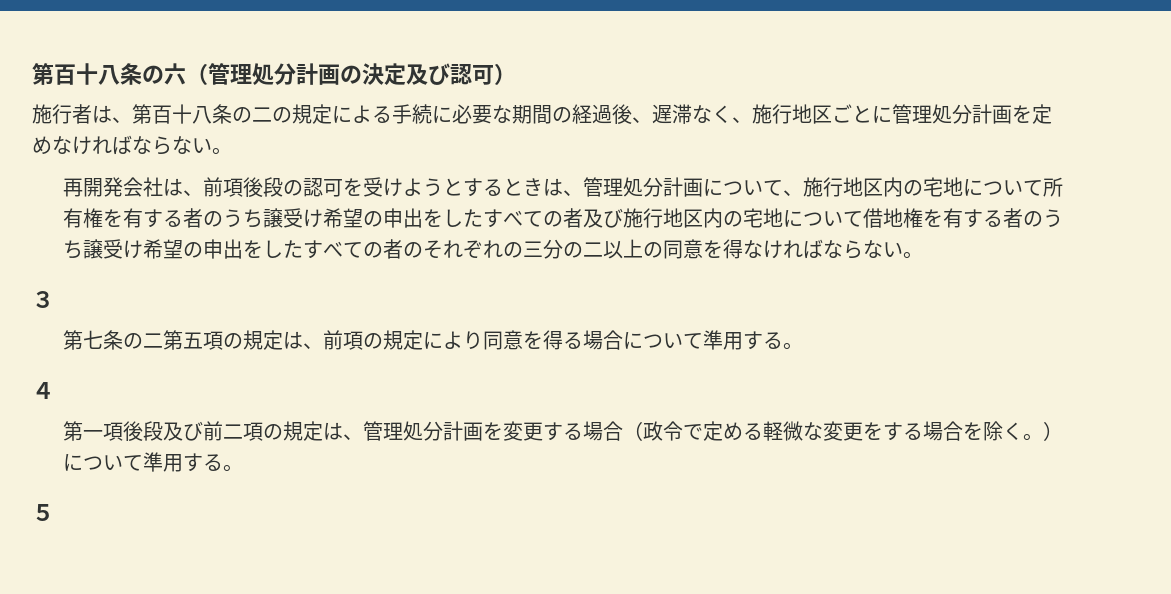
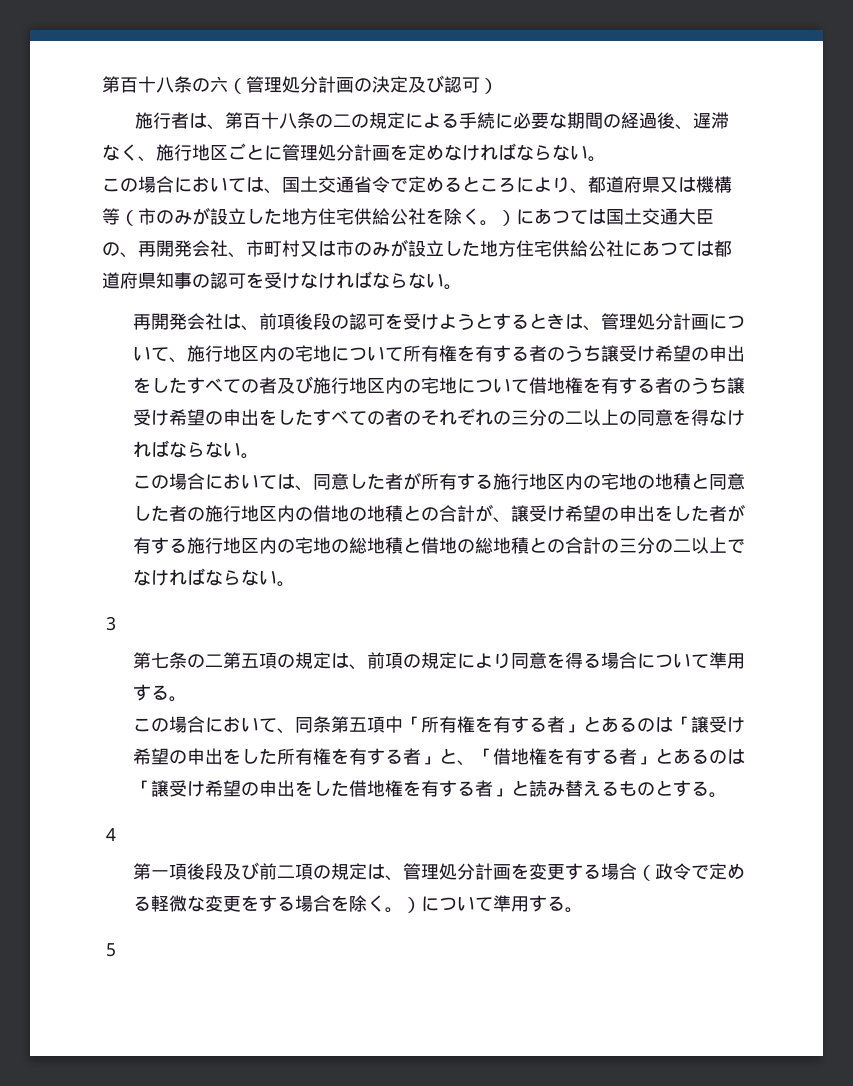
+ この場合においては、国土交通省令で定めるところにより、都道府県又は機構等（市のみが設立した地方住宅供給公社を除く。）にあつては国土交通大臣の、再開発会社、市町村又は市のみが設立した地方住宅供給公社にあつては都道府県知事の認可を受けなければならない。
+ この場合においては、同意した者が所有する施行地区内の宅地の地積と同意した者の施行地区内の借地の地積との合計が、譲受け希望の申出をした者が有する施行地区内の宅地の総地積と借地の総地積との合計の三分の二以上でなければならない。
+ この場合において、同条第五項中「所有権を有する者」とあるのは「譲受け希望の申出をした所有権を有する者」と、「借地権を有する者」とあるのは「譲受け希望の申出をした借地権を有する者」と読み替えるものとする。

